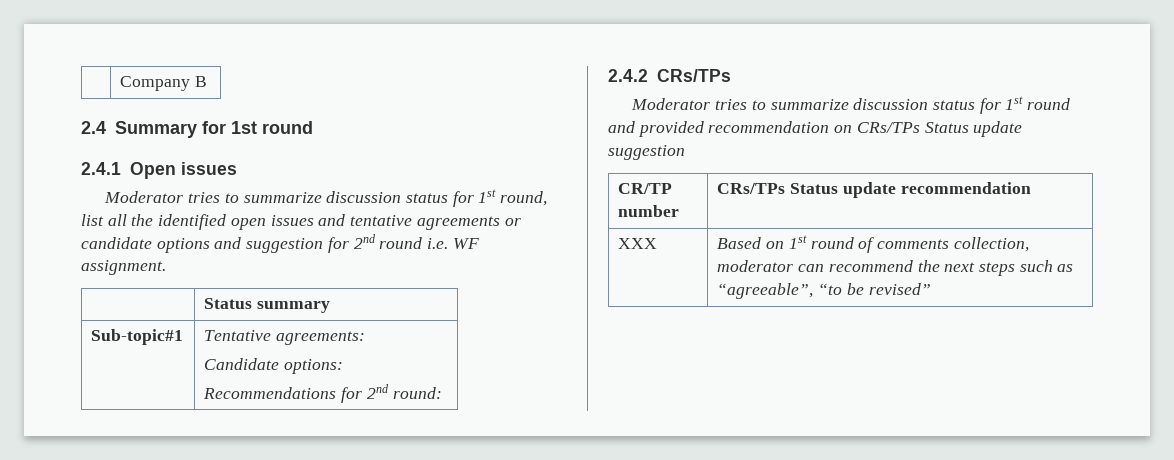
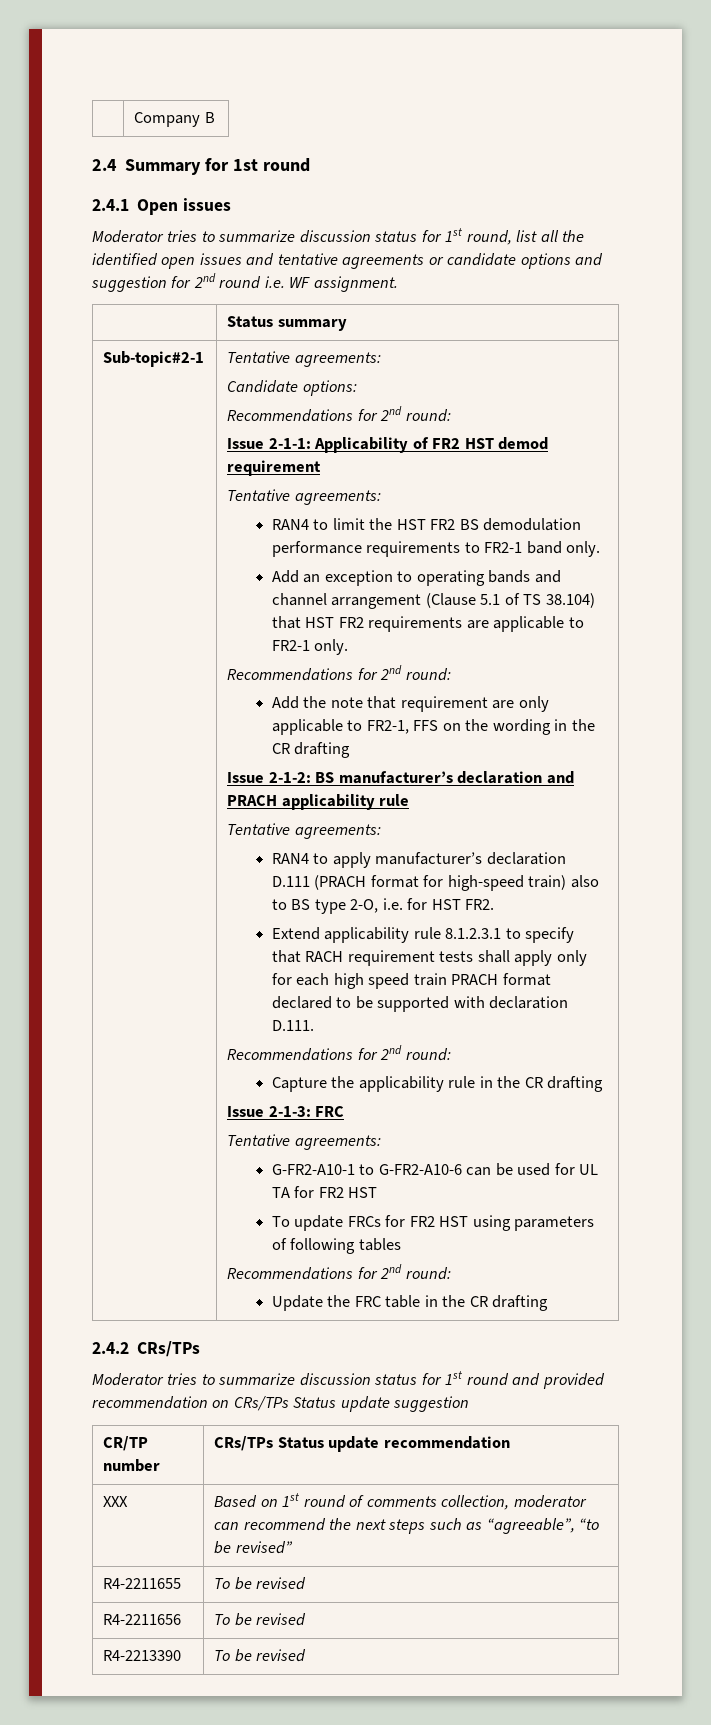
- Sub-topic#1
+ Sub-topic#2-1
+ Issue 2-1-1: Applicability of FR2 HST demod requirement
+ Tentative agreements:
+ RAN4 to limit the HST FR2 BS demodulation performance requirements to FR2-1 band only.
+ Add an exception to operating bands and channel arrangement (Clause 5.1 of TS 38.104) that HST FR2 requirements are applicable to FR2-1 only.
+ Recommendations for 2nd round:
+ Add the note that requirement are only applicable to FR2-1, FFS on the wording in the CR drafting
+ Issue 2-1-2: BS manufacturer’s declaration and PRACH applicability rule
+ Tentative agreements:
+ RAN4 to apply manufacturer’s declaration D.111 (PRACH format for high-speed train) also to BS type 2-O, i.e. for HST FR2.
+ Extend applicability rule 8.1.2.3.1 to specify that RACH requirement tests shall apply only for each high speed train PRACH format declared to be supported with declaration D.111.
+ Recommendations for 2nd round:
+ Capture the applicability rule in the CR drafting
+ Issue 2-1-3: FRC
+ Tentative agreements:
+ G-FR2-A10-1 to G-FR2-A10-6 can be used for UL TA for FR2 HST
+ To update FRCs for FR2 HST using parameters of following tables
+ Recommendations for 2nd round:
+ Update the FRC table in the CR drafting
+ R4-2211655 | To be revised
+ R4-2211656 | To be revised
+ R4-2213390 | To be revised

